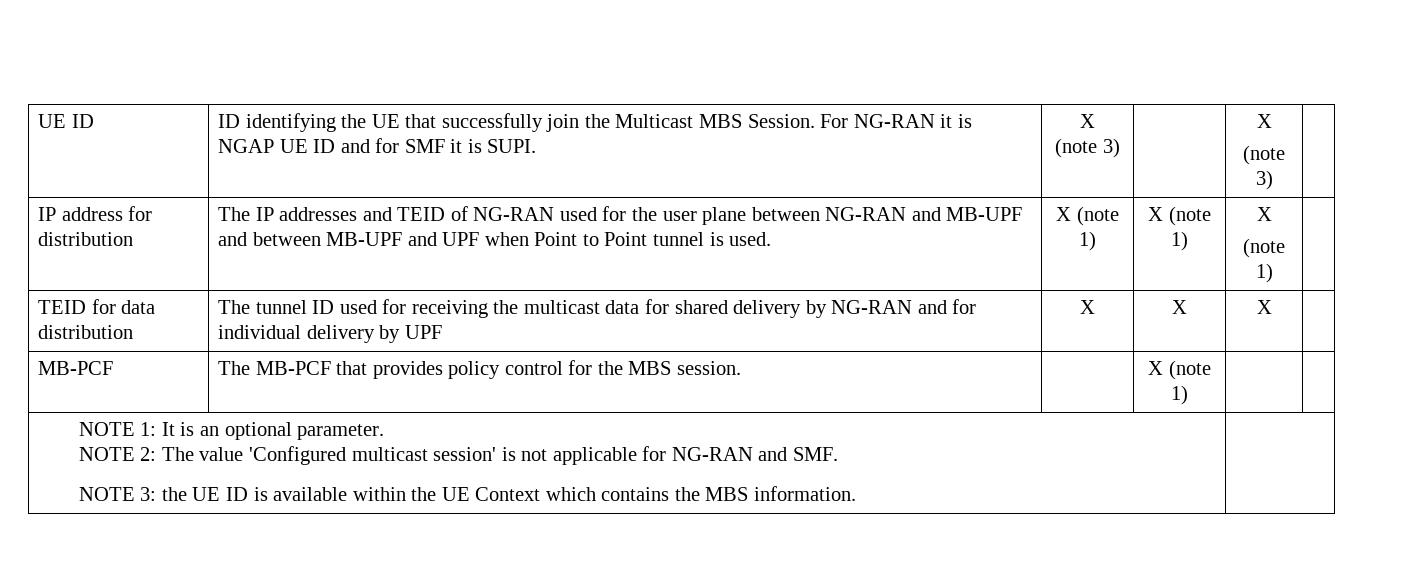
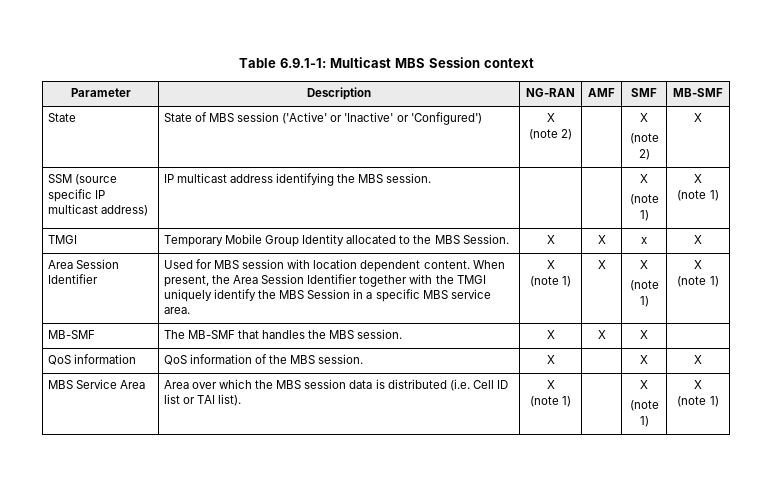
- UE ID | ID identifying the UE that successfully join the Multicast MBS Session. For NG-RAN it is NGAP UE ID and for SMF it is SUPI. | X
- (note 3) | | X
- (note 3) |
- IP address for distribution | The IP addresses and TEID of NG-RAN used for the user plane between NG-RAN and MB-UPF and between MB-UPF and UPF when Point to Point tunnel is used. | X (note 1) | X (note 1) | X
- (note 1) |
- TEID for data distribution | The tunnel ID used for receiving the multicast data for shared delivery by NG-RAN and for individual delivery by UPF | X | X | X |
- MB-PCF | The MB-PCF that provides policy control for the MBS session. | | X (note 1) | |
- NOTE 1: It is an optional parameter.
- NOTE 2: The value 'Configured multicast session' is not applicable for NG-RAN and SMF.
- NOTE 3: the UE ID is available within the UE Context which contains the MBS information. |
+ Table 6.9.1-1: Multicast MBS Session context
+ Parameter | Description | NG-RAN | AMF | SMF | MB-SMF
+ State | State of MBS session ('Active' or 'Inactive' or 'Configured') | X
+ (note 2) | | X
+ (note 2) | X
+ SSM (source specific IP multicast address) | IP multicast address identifying the MBS session. | | | X
+ (note 1) | X
+ (note 1)
+ TMGI | Temporary Mobile Group Identity allocated to the MBS Session. | X | X | x | X
+ Area Session Identifier | Used for MBS session with location dependent content. When present, the Area Session Identifier together with the TMGI uniquely identify the MBS Session in a specific MBS service area. | X
+ (note 1) | X | X
+ (note 1) | X
+ (note 1)
+ MB-SMF | The MB-SMF that handles the MBS session. | X | X | X |
+ QoS information | QoS information of the MBS session. | X | | X | X
+ MBS Service Area | Area over which the MBS session data is distributed (i.e. Cell ID list or TAI list). | X
+ (note 1) | | X
+ (note 1) | X
+ (note 1)

